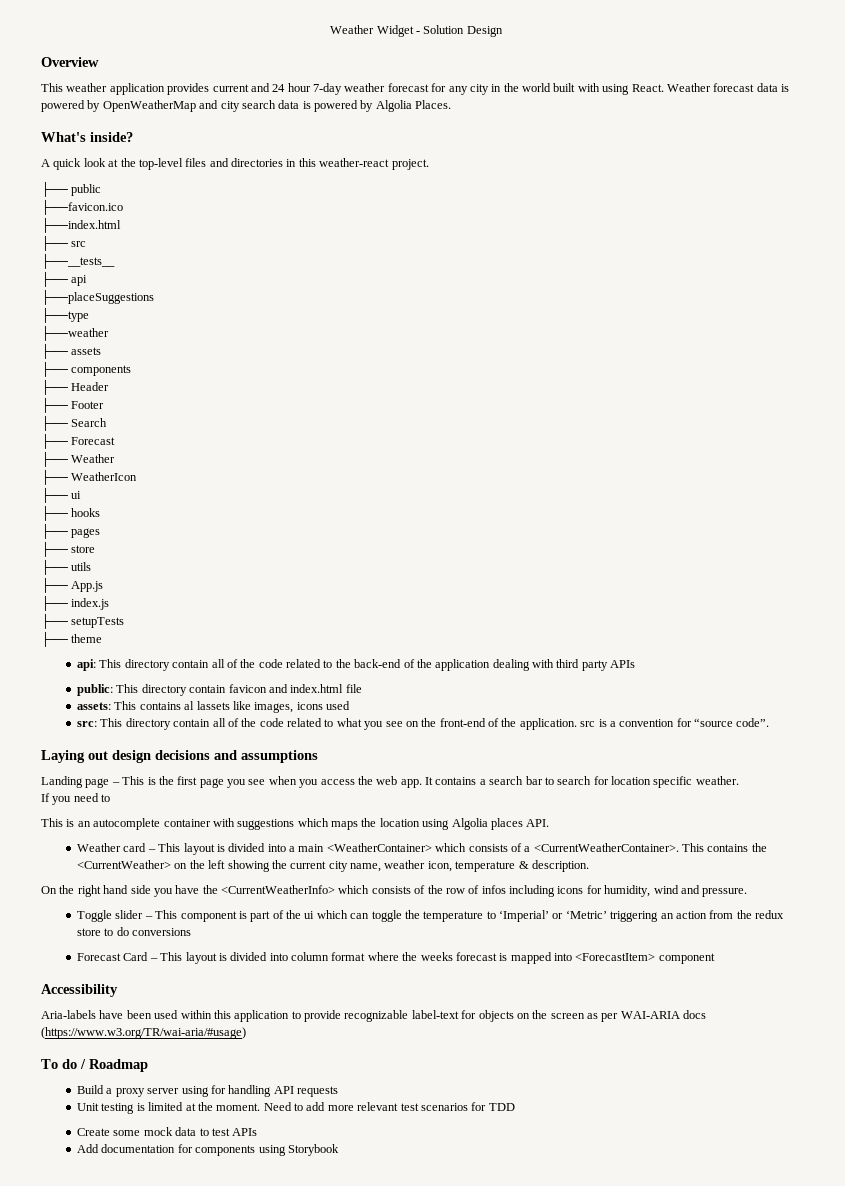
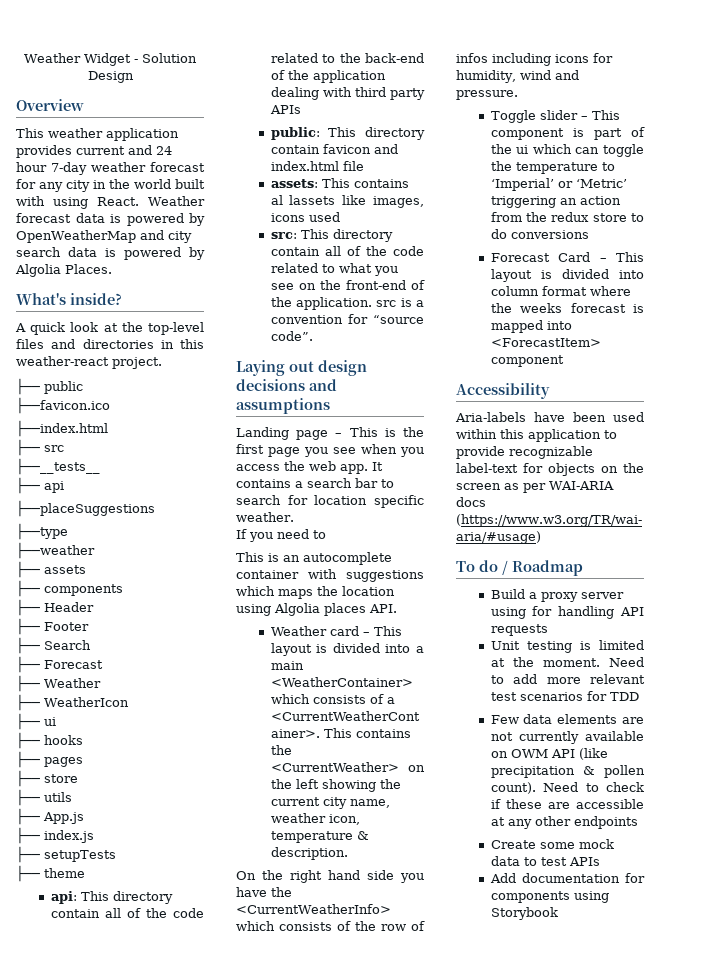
+ Few data elements are not currently available on OWM API (like precipitation & pollen count). Need to check if these are accessible at any other endpoints

